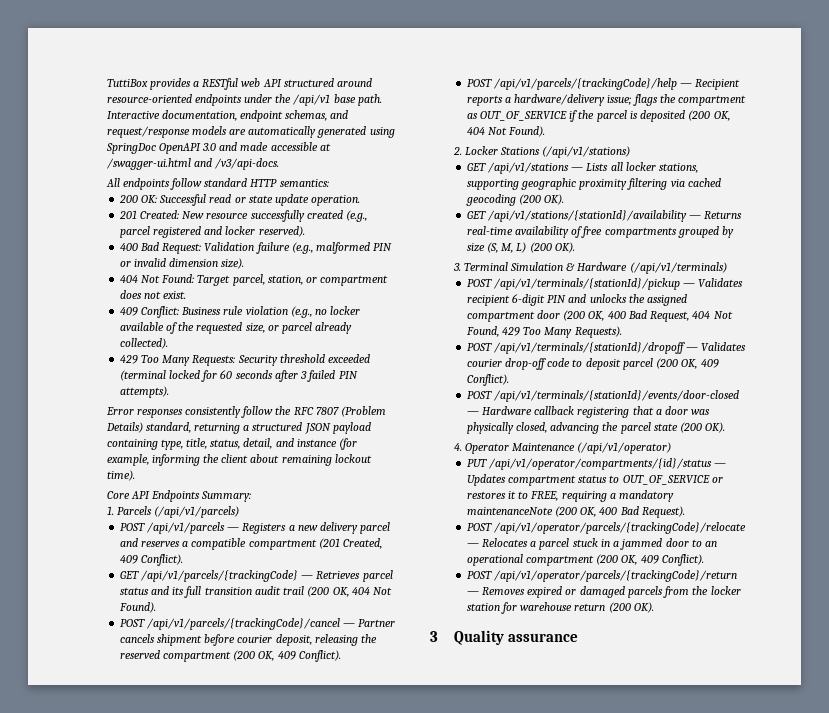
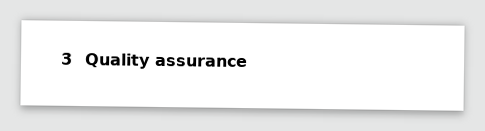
- TuttiBox provides a RESTful web API structured around resource-oriented endpoints under the /api/v1 base path. Interactive documentation, endpoint schemas, and request/response models are automatically generated using SpringDoc OpenAPI 3.0 and made accessible at /swagger-ui.html and /v3/api-docs.
- All endpoints follow standard HTTP semantics:
- 200 OK: Successful read or state update operation.
- 201 Created: New resource successfully created (e.g., parcel registered and locker reserved).
- 400 Bad Request: Validation failure (e.g., malformed PIN or invalid dimension size).
- 404 Not Found: Target parcel, station, or compartment does not exist.
- 409 Conflict: Business rule violation (e.g., no locker available of the requested size, or parcel already collected).
- 429 Too Many Requests: Security threshold exceeded (terminal locked for 60 seconds after 3 failed PIN attempts).
- Error responses consistently follow the RFC 7807 (Problem Details) standard, returning a structured JSON payload containing type, title, status, detail, and instance (for example, informing the client about remaining lockout time).
- Core API Endpoints Summary:
- 1. Parcels (/api/v1/parcels)
- POST /api/v1/parcels — Registers a new delivery parcel and reserves a compatible compartment (201 Created, 409 Conflict).
- GET /api/v1/parcels/{trackingCode} — Retrieves parcel status and its full transition audit trail (200 OK, 404 Not Found).
- POST /api/v1/parcels/{trackingCode}/cancel — Partner cancels shipment before courier deposit, releasing the reserved compartment (200 OK, 409 Conflict).
- POST /api/v1/parcels/{trackingCode}/help — Recipient reports a hardware/delivery issue; flags the compartment as OUT_OF_SERVICE if the parcel is deposited (200 OK, 404 Not Found).
- 2. Locker Stations (/api/v1/stations)
- GET /api/v1/stations — Lists all locker stations, supporting geographic proximity filtering via cached geocoding (200 OK).
- GET /api/v1/stations/{stationId}/availability — Returns real-time availability of free compartments grouped by size (S, M, L) (200 OK).
- 3. Terminal Simulation & Hardware (/api/v1/terminals)
- POST /api/v1/terminals/{stationId}/pickup — Validates recipient 6-digit PIN and unlocks the assigned compartment door (200 OK, 400 Bad Request, 404 Not Found, 429 Too Many Requests).
- POST /api/v1/terminals/{stationId}/dropoff — Validates courier drop-off code to deposit parcel (200 OK, 409 Conflict).
- POST /api/v1/terminals/{stationId}/events/door-closed — Hardware callback registering that a door was physically closed, advancing the parcel state (200 OK).
- 4. Operator Maintenance (/api/v1/operator)
- PUT /api/v1/operator/compartments/{id}/status — Updates compartment status to OUT_OF_SERVICE or restores it to FREE, requiring a mandatory maintenanceNote (200 OK, 400 Bad Request).
- POST /api/v1/operator/parcels/{trackingCode}/relocate — Relocates a parcel stuck in a jammed door to an operational compartment (200 OK, 409 Conflict).
- POST /api/v1/operator/parcels/{trackingCode}/return — Removes expired or damaged parcels from the locker station for warehouse return (200 OK).

